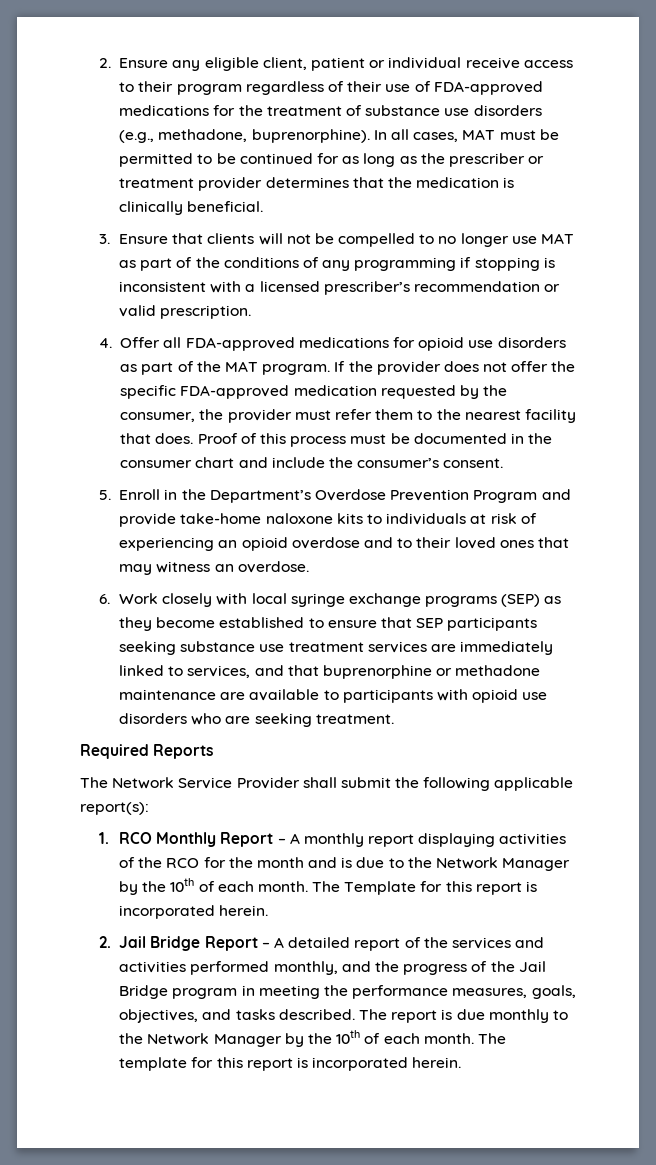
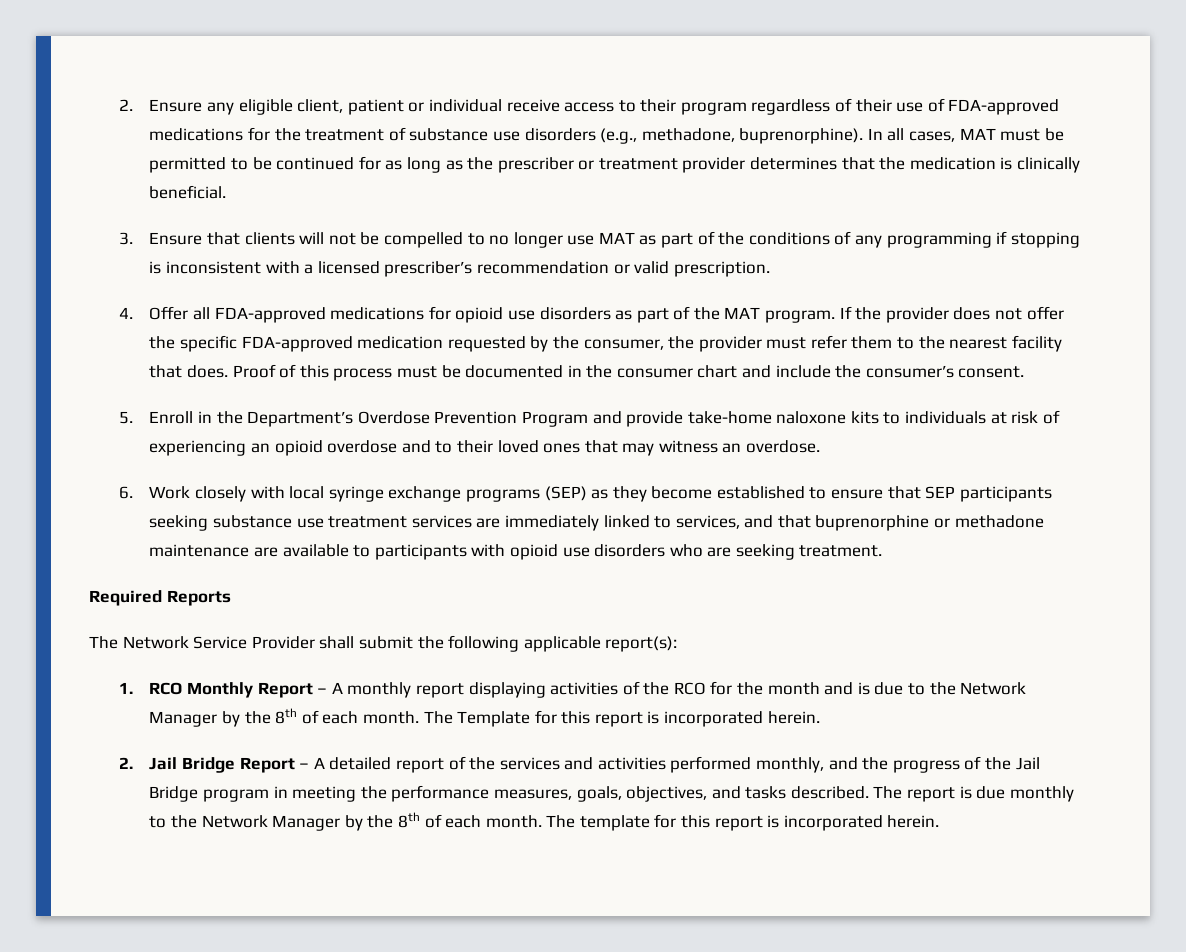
- 1. RCO Monthly Report – A monthly report displaying activities of the RCO for the month and is due to the Network Manager by the 10th of each month.
+ 1. RCO Monthly Report – A monthly report displaying activities of the RCO for the month and is due to the Network Manager by the 8th of each month.
- The report is due monthly to the Network Manager by the 10th of each month.
+ The report is due monthly to the Network Manager by the 8th of each month.

